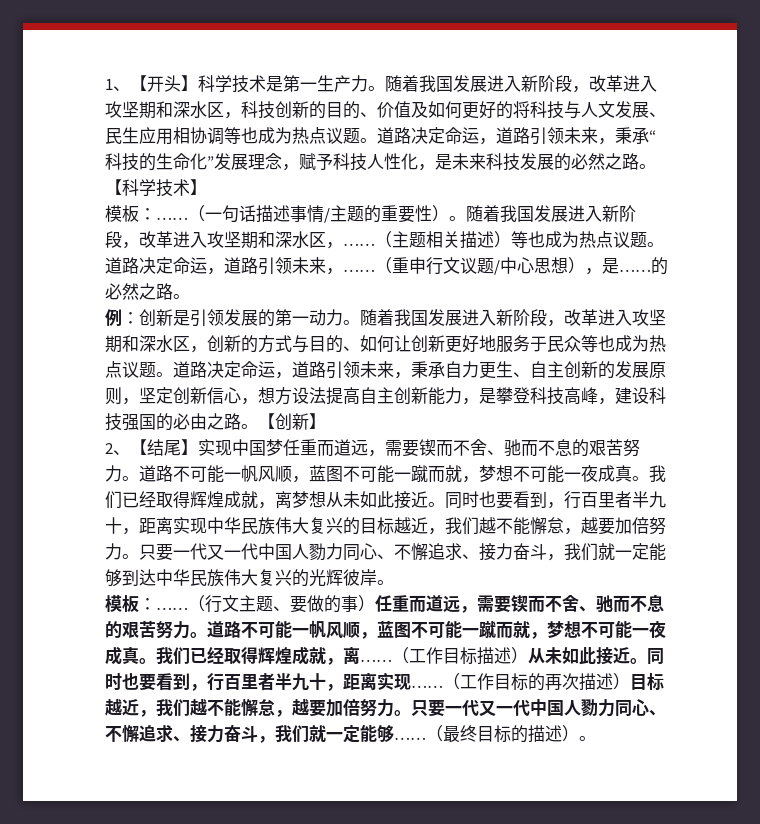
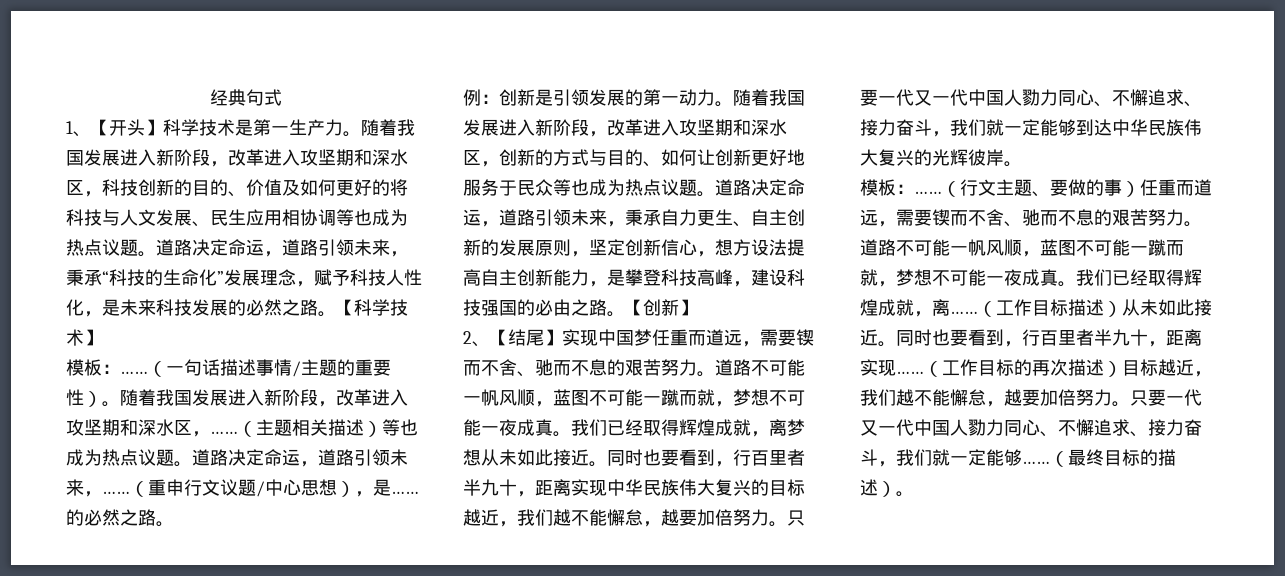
+ 经典句式

